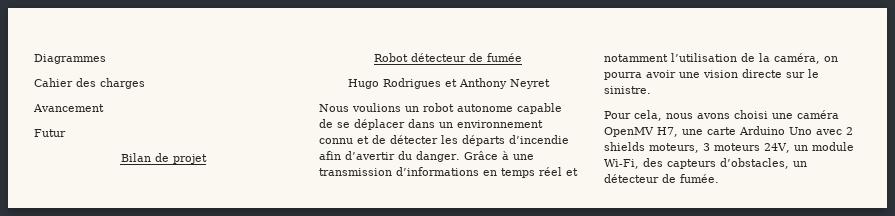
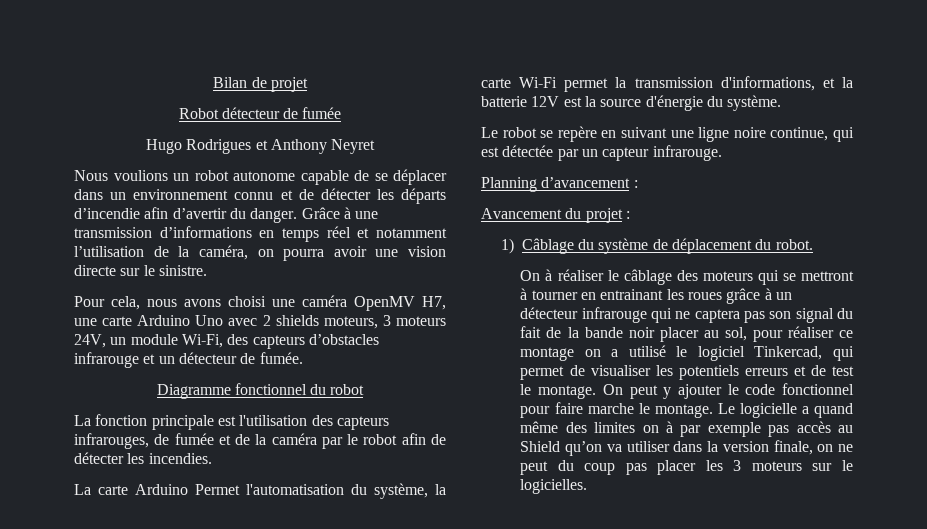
- Diagrammes
- Cahier des charges
- Avancement
- Futur
- Pour cela, nous avons choisi une caméra OpenMV H7, une carte Arduino Uno avec 2 shields moteurs, 3 moteurs 24V, un module Wi-Fi, des capteurs d’obstacles, un détecteur de fumée.
+ Pour cela, nous avons choisi une caméra OpenMV H7, une carte Arduino Uno avec 2 shields moteurs, 3 moteurs 24V, un module Wi-Fi, des capteurs d’obstacles infrarouge et un détecteur de fumée.
+ Diagramme fonctionnel du robot
+ La fonction principale est l'utilisation des capteurs infrarouges, de fumée et de la caméra par le robot afin de détecter les incendies.
+ La carte Arduino Permet l'automatisation du système, la carte Wi-Fi permet la transmission d'informations, et la batterie 12V est la source d'énergie du système.
+ Le robot se repère en suivant une ligne noire continue, qui est détectée par un capteur infrarouge.
+ Planning d’avancement :
+ Avancement du projet :
+ 1) Câblage du système de déplacement du robot.
+ On à réaliser le câblage des moteurs qui se mettront à tourner en entrainant les roues grâce à un détecteur infrarouge qui ne captera pas son signal du fait de la bande noir placer au sol, pour réaliser ce montage on a utilisé le logiciel Tinkercad, qui permet de visualiser les potentiels erreurs et de test le montage. On peut y ajouter le code fonctionnel pour faire marche le montage. Le logicielle a quand même des limites on à par exemple pas accès au Shield qu’on va utiliser dans la version finale, on ne peut du coup pas placer les 3 moteurs sur le logicielles.

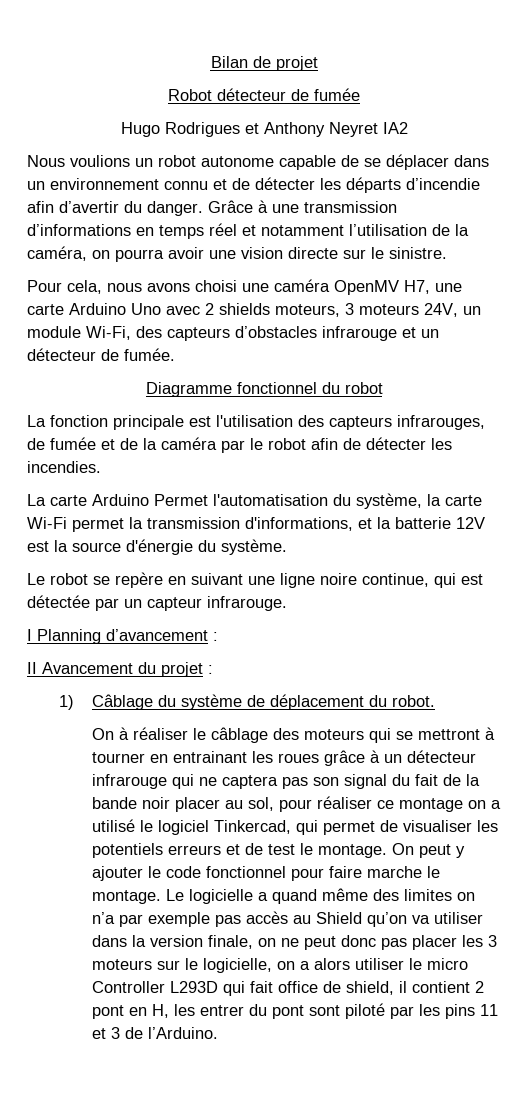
- Hugo Rodrigues et Anthony Neyret
+ Hugo Rodrigues et Anthony Neyret IA2
- Planning d’avancement :
+ I Planning d’avancement :
- Avancement du projet :
+ II Avancement du projet :
- Le logicielle a quand même des limites on à par exemple pas accès au Shield qu’on va utiliser dans la version finale, on ne peut du coup pas placer les 3 moteurs sur le logicielles.
+ Le logicielle a quand même des limites on n’a par exemple pas accès au Shield qu’on va utiliser dans la version finale, on ne peut donc pas placer les 3 moteurs sur le logicielle, on a alors utiliser le micro Controller L293D qui fait office de shield, il contient 2 pont en H, les entrer du pont sont piloté par les pins 11 et 3 de l’Arduino.

